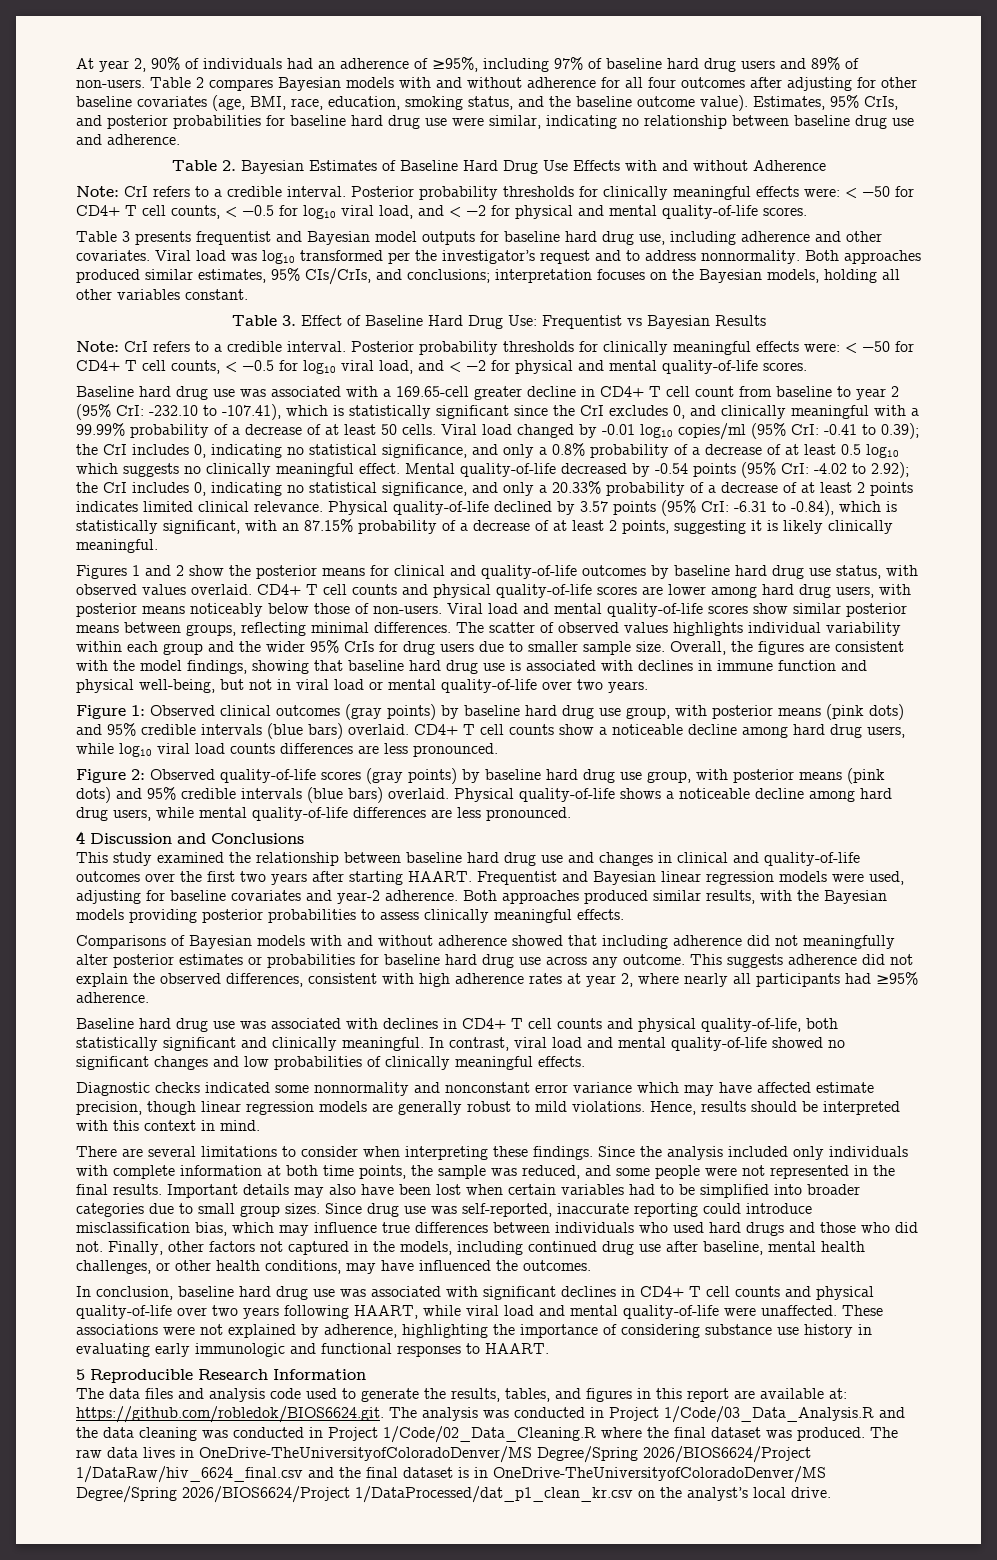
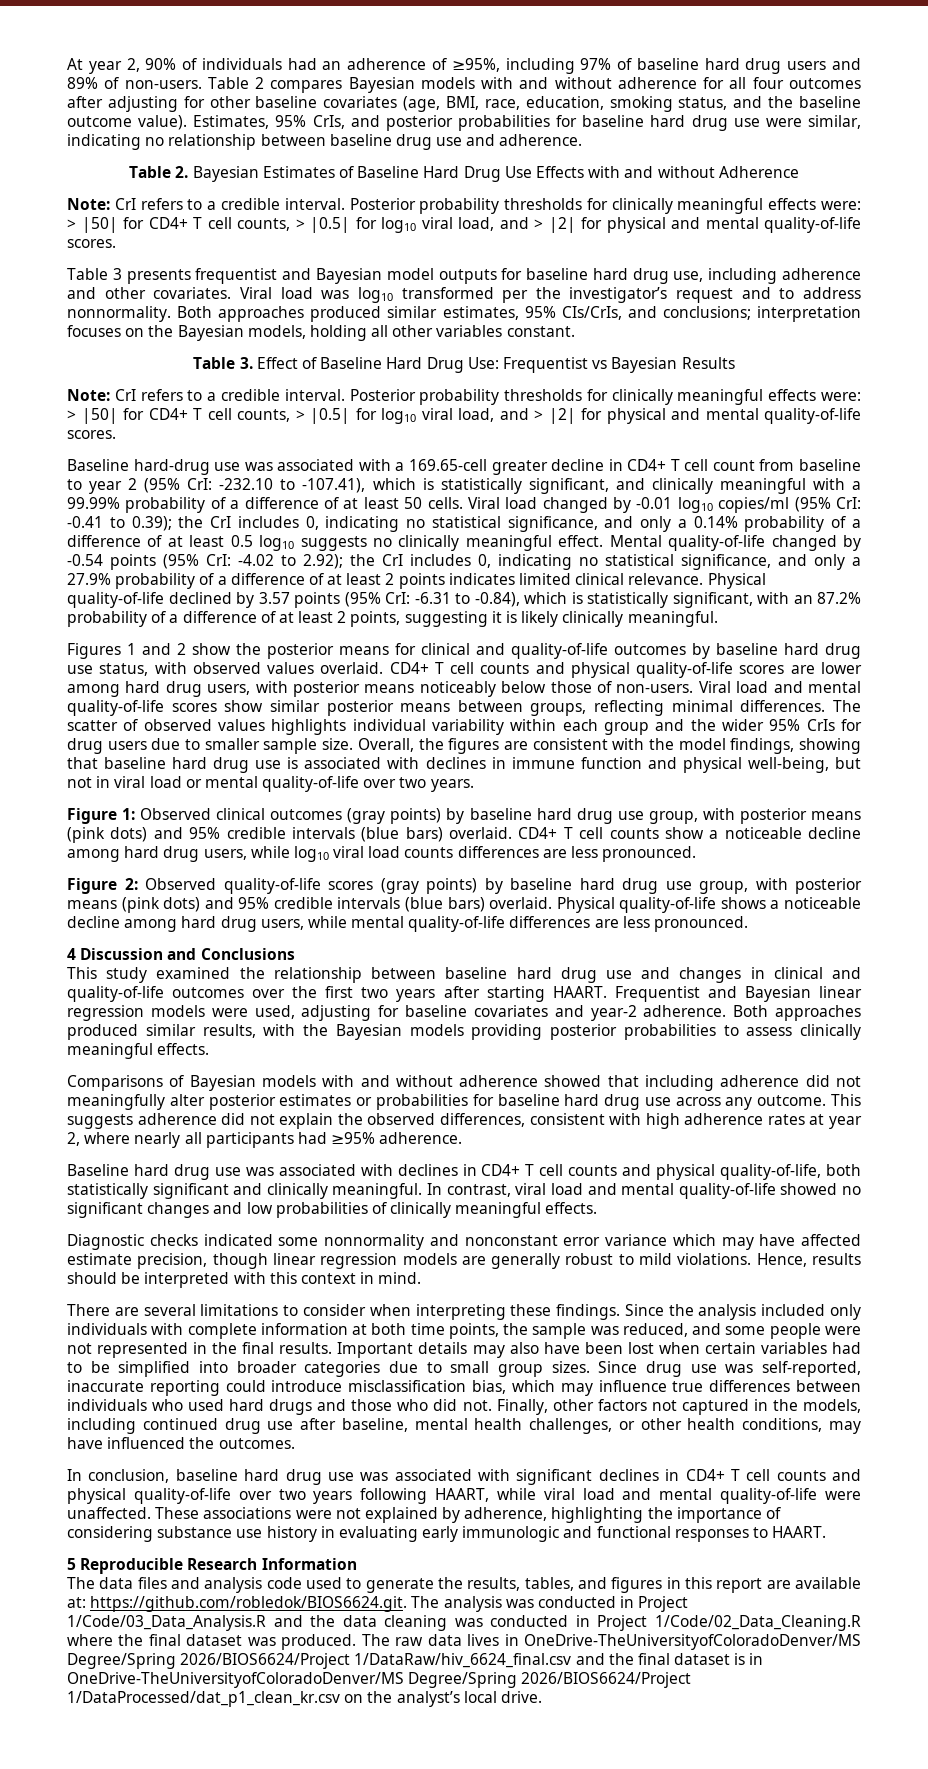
  Table 2. Bayesian Estimates of Baseline Hard Drug Use Effects with and without Adherence
- Note: CrI refers to a credible interval. Posterior probability thresholds for clinically meaningful effects were: < −50 for CD4+ T cell counts, < −0.5 for log10 viral load, and < −2 for physical and mental quality-of-life scores.
+ Note: CrI refers to a credible interval. Posterior probability thresholds for clinically meaningful effects were: > |50| for CD4+ T cell counts, > |0.5| for log10 viral load, and > |2| for physical and mental quality-of-life scores.
  Table 3. Effect of Baseline Hard Drug Use: Frequentist vs Bayesian Results
- Note: CrI refers to a credible interval. Posterior probability thresholds for clinically meaningful effects were: < −50 for CD4+ T cell counts, < −0.5 for log10 viral load, and < −2 for physical and mental quality-of-life scores.
+ Note: CrI refers to a credible interval. Posterior probability thresholds for clinically meaningful effects were: > |50| for CD4+ T cell counts, > |0.5| for log10 viral load, and > |2| for physical and mental quality-of-life scores.
- Baseline hard drug use was associated with a 169.65-cell greater decline in CD4+ T cell count from baseline to year 2 (95% CrI: -232.10 to -107.41), which is statistically significant since the CrI excludes 0, and clinically meaningful with a 99.99% probability of a decrease of at least 50 cells.
+ Baseline hard-drug use was associated with a 169.65-cell greater decline in CD4+ T cell count from baseline to year 2 (95% CrI: -232.10 to -107.41), which is statistically significant, and clinically meaningful with a 99.99% probability of a difference of at least 50 cells.
- Viral load changed by -0.01 log10 copies/ml (95% CrI: -0.41 to 0.39); the CrI includes 0, indicating no statistical significance, and only a 0.8% probability of a decrease of at least 0.5 log10 which suggests no clinically meaningful effect.
+ Viral load changed by -0.01 log10 copies/ml (95% CrI: -0.41 to 0.39); the CrI includes 0, indicating no statistical significance, and only a 0.14% probability of a difference of at least 0.5 log10 suggests no clinically meaningful effect.
- Mental quality-of-life decreased by -0.54 points (95% CrI: -4.02 to 2.92); the CrI includes 0, indicating no statistical significance, and only a 20.33% probability of a decrease of at least 2 points indicates limited clinical relevance.
+ Mental quality-of-life changed by -0.54 points (95% CrI: -4.02 to 2.92); the CrI includes 0, indicating no statistical significance, and only a 27.9% probability of a difference of at least 2 points indicates limited clinical relevance.
- Physical quality-of-life declined by 3.57 points (95% CrI: -6.31 to -0.84), which is statistically significant, with an 87.15% probability of a decrease of at least 2 points, suggesting it is likely clinically meaningful.
+ Physical quality-of-life declined by 3.57 points (95% CrI: -6.31 to -0.84), which is statistically significant, with an 87.2% probability of a difference of at least 2 points, suggesting it is likely clinically meaningful.

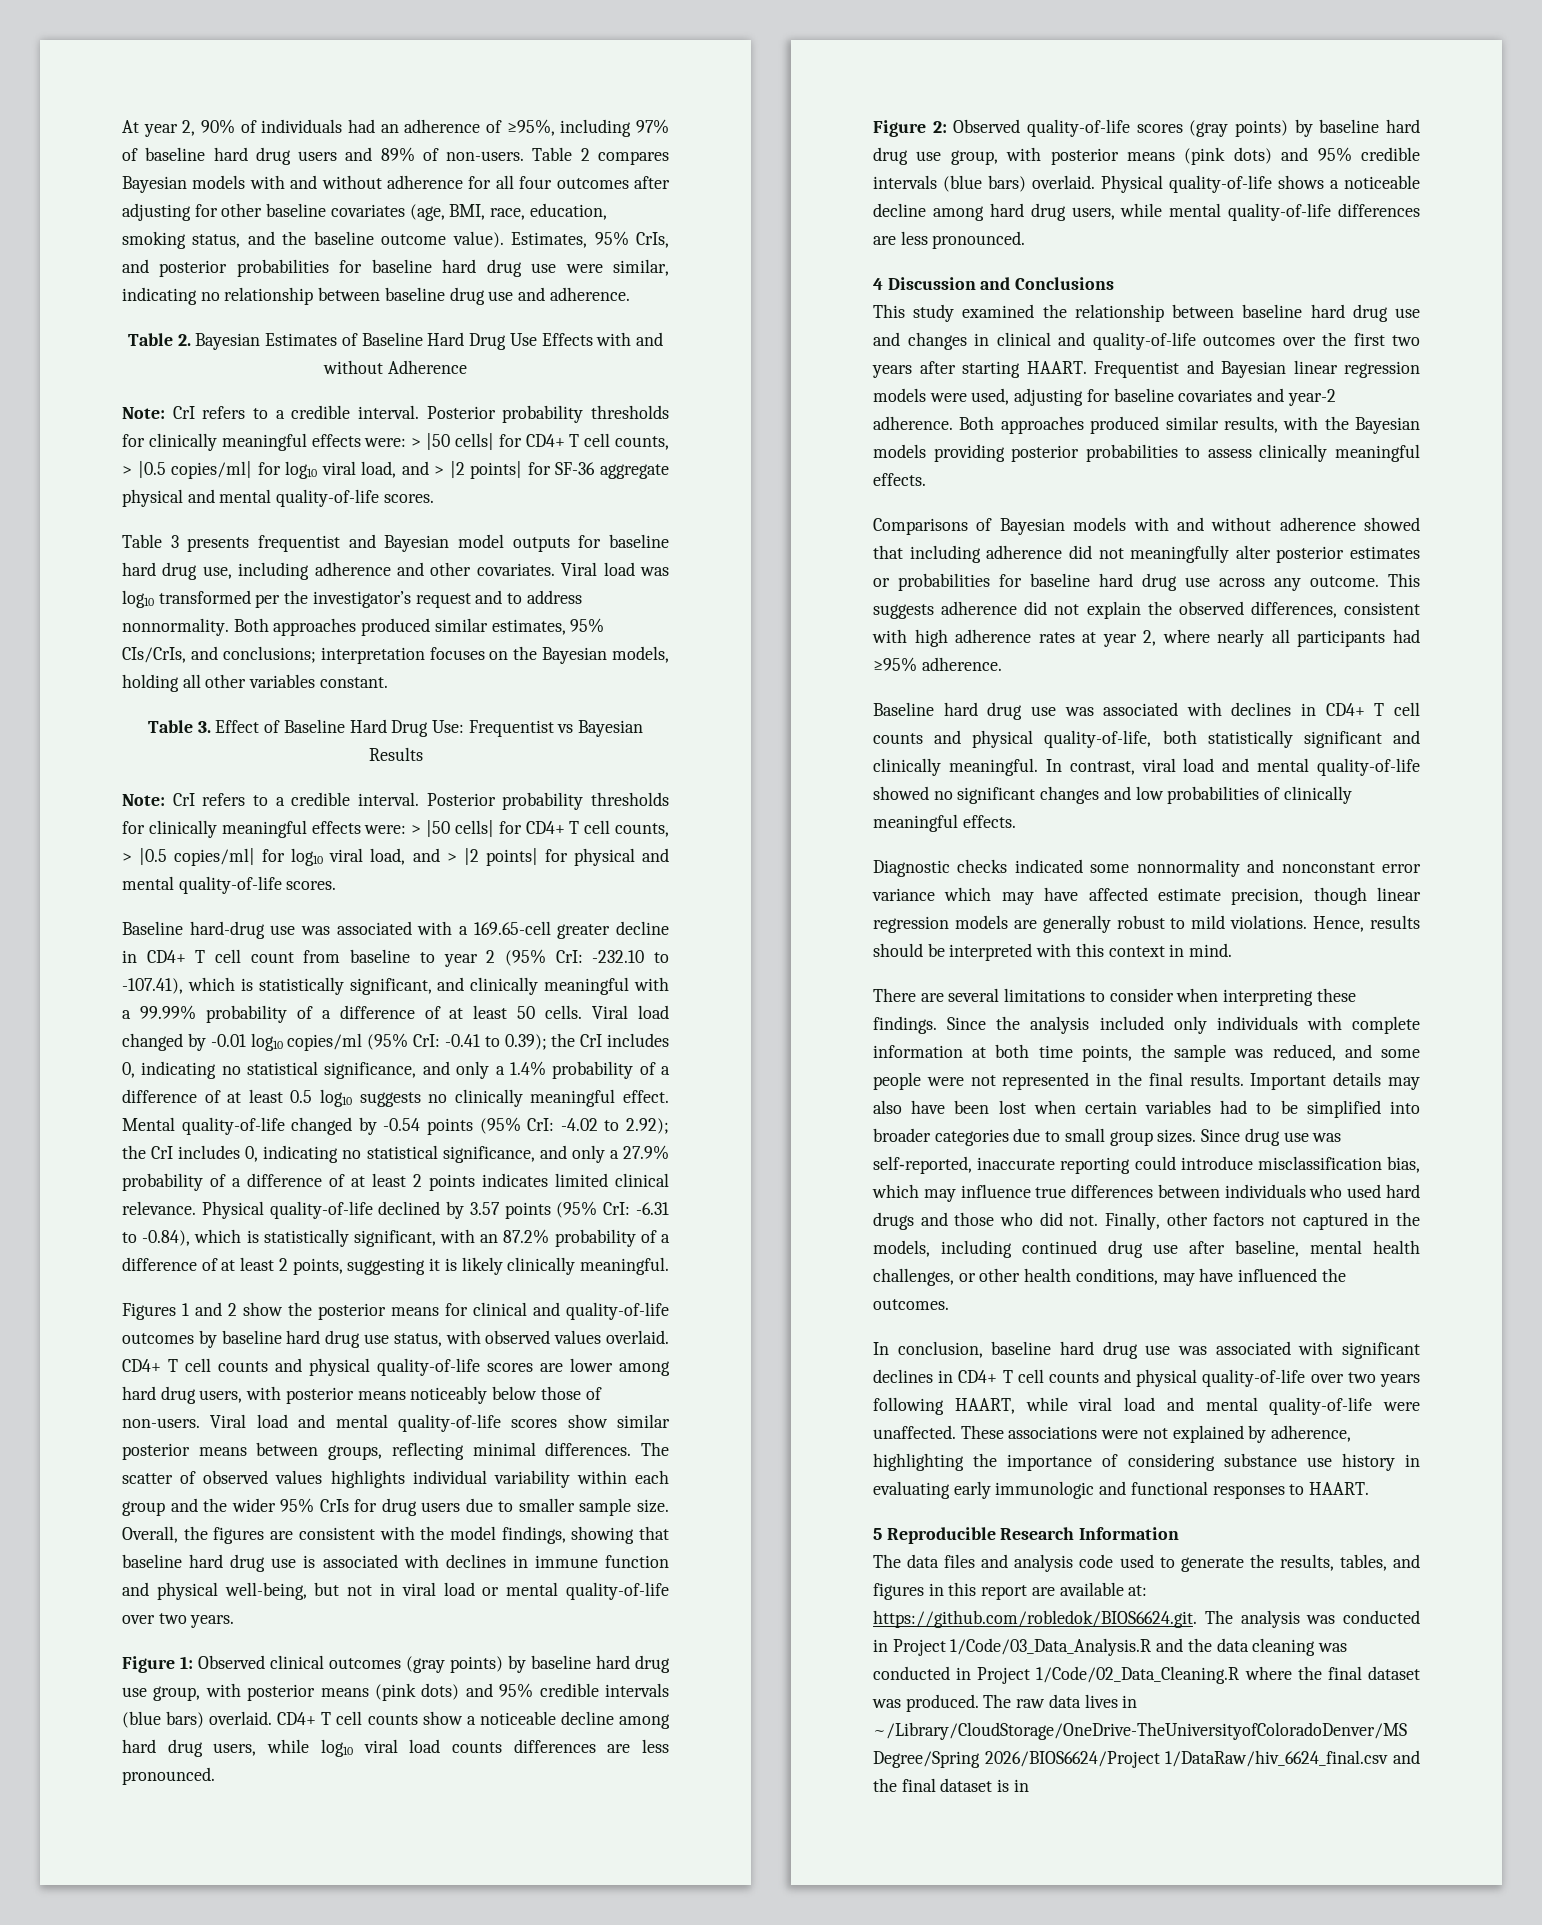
  Table 2. Bayesian Estimates of Baseline Hard Drug Use Effects with and without Adherence
- Note: CrI refers to a credible interval. Posterior probability thresholds for clinically meaningful effects were: > |50| for CD4+ T cell counts, > |0.5| for log10 viral load, and > |2| for physical and mental quality-of-life scores.
+ Note: CrI refers to a credible interval. Posterior probability thresholds for clinically meaningful effects were: > |50 cells| for CD4+ T cell counts, > |0.5 copies/ml| for log10 viral load, and > |2 points| for SF-36 aggregate physical and mental quality-of-life scores.
  Table 3. Effect of Baseline Hard Drug Use: Frequentist vs Bayesian Results
- Note: CrI refers to a credible interval. Posterior probability thresholds for clinically meaningful effects were: > |50| for CD4+ T cell counts, > |0.5| for log10 viral load, and > |2| for physical and mental quality-of-life scores.
+ Note: CrI refers to a credible interval. Posterior probability thresholds for clinically meaningful effects were: > |50 cells| for CD4+ T cell counts, > |0.5 copies/ml| for log10 viral load, and > |2 points| for physical and mental quality-of-life scores.
- Viral load changed by -0.01 log10 copies/ml (95% CrI: -0.41 to 0.39); the CrI includes 0, indicating no statistical significance, and only a 0.14% probability of a difference of at least 0.5 log10 suggests no clinically meaningful effect.
+ Viral load changed by -0.01 log10 copies/ml (95% CrI: -0.41 to 0.39); the CrI includes 0, indicating no statistical significance, and only a 1.4% probability of a difference of at least 0.5 log10 suggests no clinically meaningful effect.
- The raw data lives in OneDrive-TheUniversityofColoradoDenver/MS Degree/Spring 2026/BIOS6624/Project 1/DataRaw/hiv_6624_final.csv and the final dataset is in OneDrive-TheUniversityofColoradoDenver/MS Degree/Spring 2026/BIOS6624/Project 1/DataProcessed/dat_p1_clean_kr.csv on the analyst’s local drive.
+ The raw data lives in ~/Library/CloudStorage/OneDrive-TheUniversityofColoradoDenver/MS Degree/Spring 2026/BIOS6624/Project 1/DataRaw/hiv_6624_final.csv and the final dataset is in

